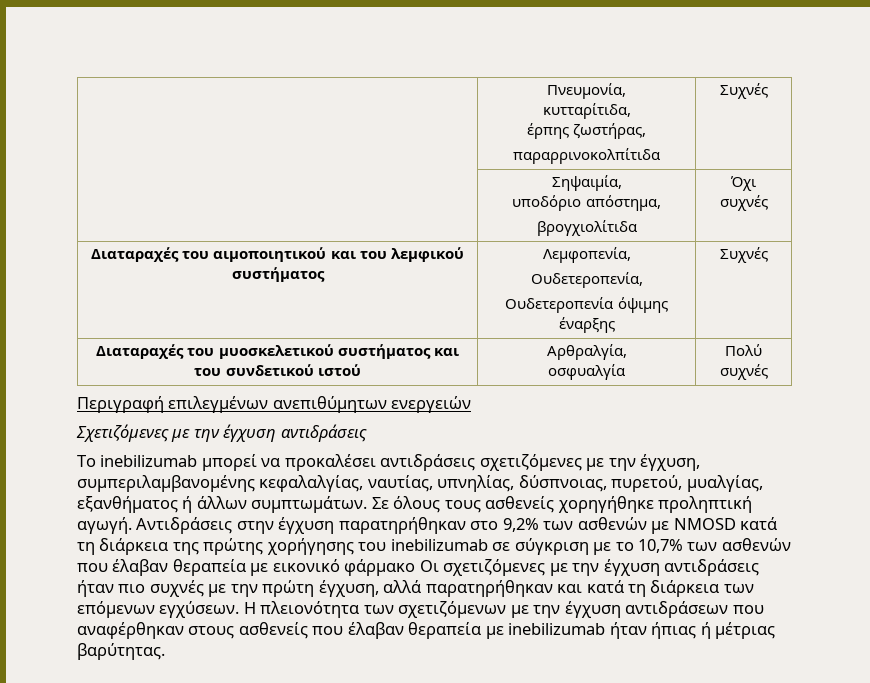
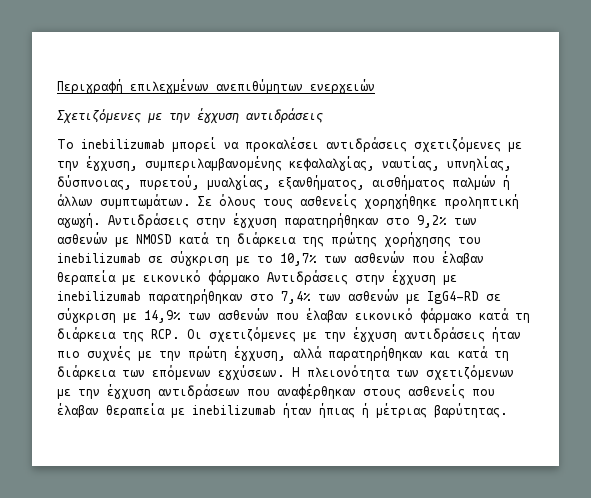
- | Πνευμονία,
- κυτταρίτιδα,
- έρπης ζωστήρας,
- παραρρινοκολπίτιδα | Συχνές
- | Σηψαιμία,
- υποδόριο απόστημα,
- βρογχιολίτιδα | Όχι συχνές
- Διαταραχές του αιμοποιητικού και του λεμφικού συστήματος | Λεμφοπενία,
- Ουδετεροπενία,
- Ουδετεροπενία όψιμης έναρξης | Συχνές
- Διαταραχές του μυοσκελετικού συστήματος και του συνδετικού ιστού | Αρθραλγία,
- οσφυαλγία | Πολύ συχνές
- Το inebilizumab μπορεί να προκαλέσει αντιδράσεις σχετιζόμενες με την έγχυση, συμπεριλαμβανομένης κεφαλαλγίας, ναυτίας, υπνηλίας, δύσπνοιας, πυρετού, μυαλγίας, εξανθήματος ή άλλων συμπτωμάτων.
+ Το inebilizumab μπορεί να προκαλέσει αντιδράσεις σχετιζόμενες με την έγχυση, συμπεριλαμβανομένης κεφαλαλγίας, ναυτίας, υπνηλίας, δύσπνοιας, πυρετού, μυαλγίας, εξανθήματος, αισθήματος παλμών ή άλλων συμπτωμάτων.
- Αντιδράσεις στην έγχυση παρατηρήθηκαν στο 9,2% των ασθενών με NMOSD κατά τη διάρκεια της πρώτης χορήγησης του inebilizumab σε σύγκριση με το 10,7% των ασθενών που έλαβαν θεραπεία με εικονικό φάρμακο Οι σχετιζόμενες με την έγχυση αντιδράσεις ήταν πιο συχνές με την πρώτη έγχυση, αλλά παρατηρήθηκαν και κατά τη διάρκεια των επόμενων εγχύσεων.
+ Αντιδράσεις στην έγχυση παρατηρήθηκαν στο 9,2% των ασθενών με NMOSD κατά τη διάρκεια της πρώτης χορήγησης του inebilizumab σε σύγκριση με το 10,7% των ασθενών που έλαβαν θεραπεία με εικονικό φάρμακο Αντιδράσεις στην έγχυση με inebilizumab παρατηρήθηκαν στο 7,4% των ασθενών με IgG4-RD σε σύγκριση με 14,9% των ασθενών που έλαβαν εικονικό φάρμακο κατά τη διάρκεια της RCP. Οι σχετιζόμενες με την έγχυση αντιδράσεις ήταν πιο συχνές με την πρώτη έγχυση, αλλά παρατηρήθηκαν και κατά τη διάρκεια των επόμενων εγχύσεων.

